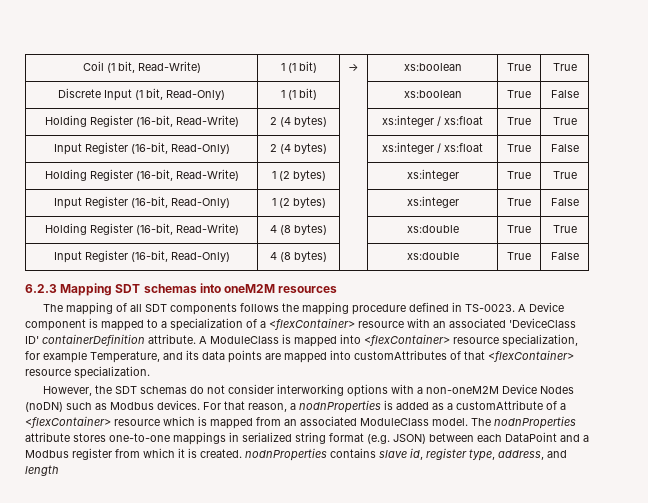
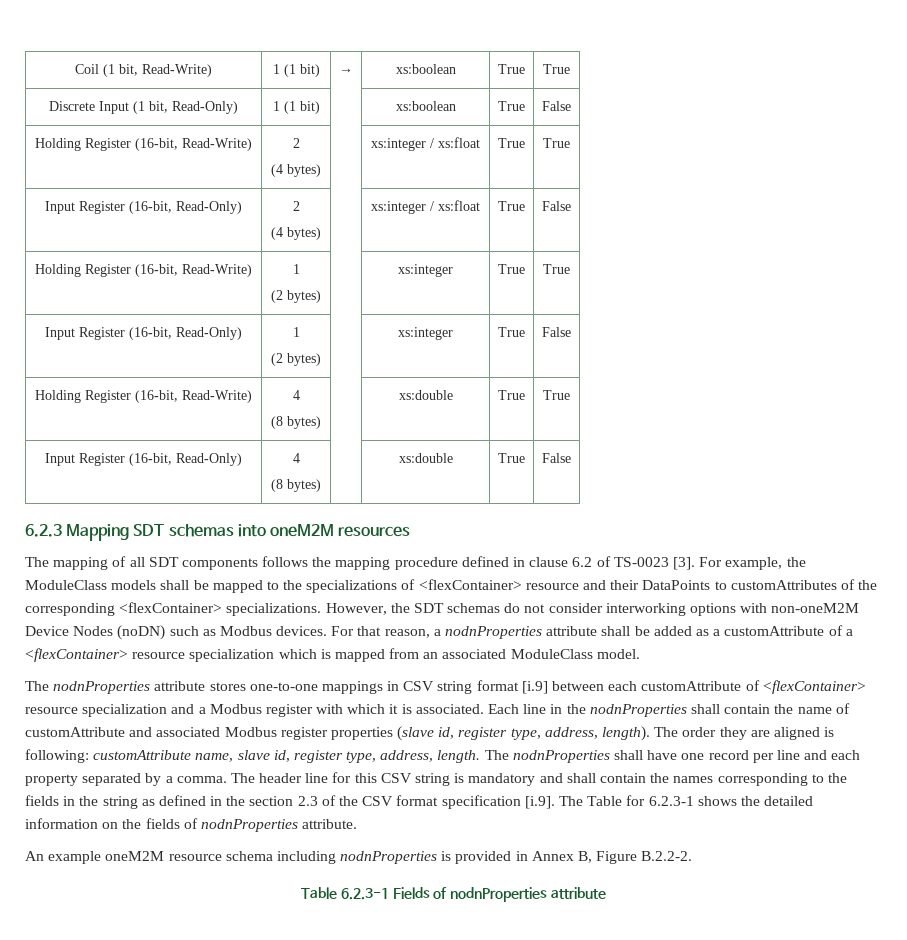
- Holding Register (16-bit, Read-Write) | 2 (4 bytes) | | xs:integer / xs:float | True | True
+ Holding Register (16-bit, Read-Write) | 2
+ (4 bytes) | | xs:integer / xs:float | True | True
- Input Register (16-bit, Read-Only) | 2 (4 bytes) | | xs:integer / xs:float | True | False
+ Input Register (16-bit, Read-Only) | 2
+ (4 bytes) | | xs:integer / xs:float | True | False
- Holding Register (16-bit, Read-Write) | 1 (2 bytes) | | xs:integer | True | True
+ Holding Register (16-bit, Read-Write) | 1
+ (2 bytes) | | xs:integer | True | True
- Input Register (16-bit, Read-Only) | 1 (2 bytes) | | xs:integer | True | False
+ Input Register (16-bit, Read-Only) | 1
+ (2 bytes) | | xs:integer | True | False
- Holding Register (16-bit, Read-Write) | 4 (8 bytes) | | xs:double | True | True
+ Holding Register (16-bit, Read-Write) | 4
+ (8 bytes) | | xs:double | True | True
- Input Register (16-bit, Read-Only) | 4 (8 bytes) | | xs:double | True | False
+ Input Register (16-bit, Read-Only) | 4
+ (8 bytes) | | xs:double | True | False
- The mapping of all SDT components follows the mapping procedure defined in TS-0023. A Device component is mapped to a specialization of a <flexContainer> resource with an associated 'DeviceClass ID' containerDefinition attribute. A ModuleClass is mapped into <flexContainer> resource specialization, for example Temperature, and its data points are mapped into customAttributes of that <flexContainer> resource specialization.
- However, the SDT schemas do not consider interworking options with a non-oneM2M Device Nodes (noDN) such as Modbus devices.
+ The mapping of all SDT components follows the mapping procedure defined in clause 6.2 of TS-0023 [3]. For example, the ModuleClass models shall be mapped to the specializations of <flexContainer> resource and their DataPoints to customAttributes of the corresponding <flexContainer> specializations. However, the SDT schemas do not consider interworking options with non-oneM2M Device Nodes (noDN) such as Modbus devices.
- For that reason, a nodnProperties is added as a customAttribute of a <flexContainer> resource which is mapped from an associated ModuleClass model. The nodnProperties attribute stores one-to-one mappings in serialized string format (e.g. JSON) between each DataPoint and a Modbus register from which it is created. nodnProperties contains slave id, register type, address, and length
+ For that reason, a nodnProperties attribute shall be added as a customAttribute of a <flexContainer> resource specialization which is mapped from an associated ModuleClass model.
+ The nodnProperties attribute stores one-to-one mappings in CSV string format [i.9] between each customAttribute of <flexContainer> resource specialization and a Modbus register with which it is associated. Each line in the nodnProperties shall contain the name of customAttribute and associated Modbus register properties (slave id, register type, address, length). The order they are aligned is following: customAttribute name, slave id, register type, address, length. The nodnProperties shall have one record per line and each property separated by a comma. The header line for this CSV string is mandatory and shall contain the names corresponding to the fields in the string as defined in the section 2.3 of the CSV format specification [i.9]. The Table for 6.2.3-1 shows the detailed information on the fields of nodnProperties attribute.
+ An example oneM2M resource schema including nodnProperties is provided in Annex B, Figure B.2.2-2.
+ Table 6.2.3-1 Fields of nodnProperties attribute

